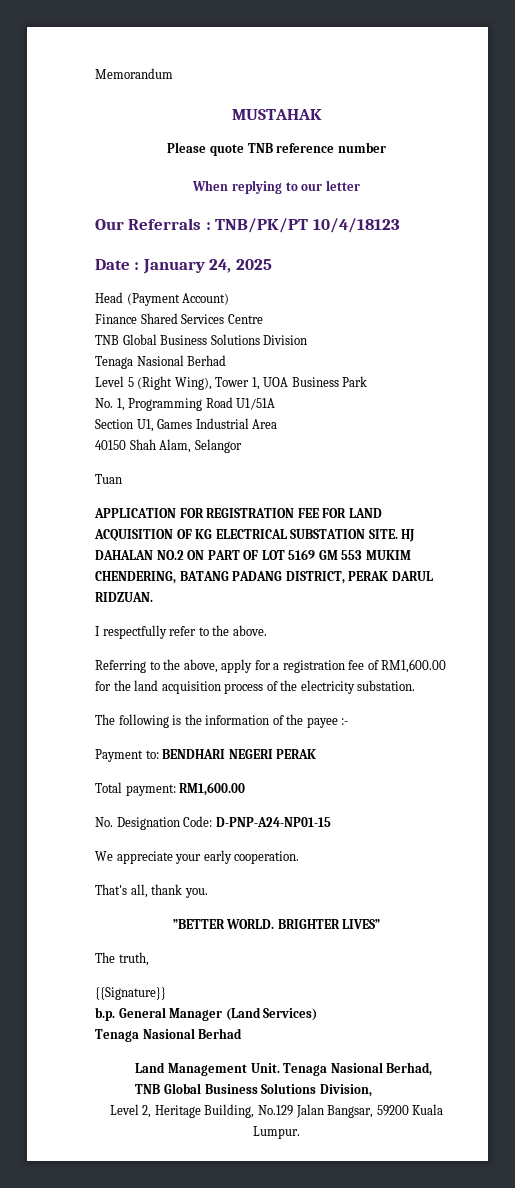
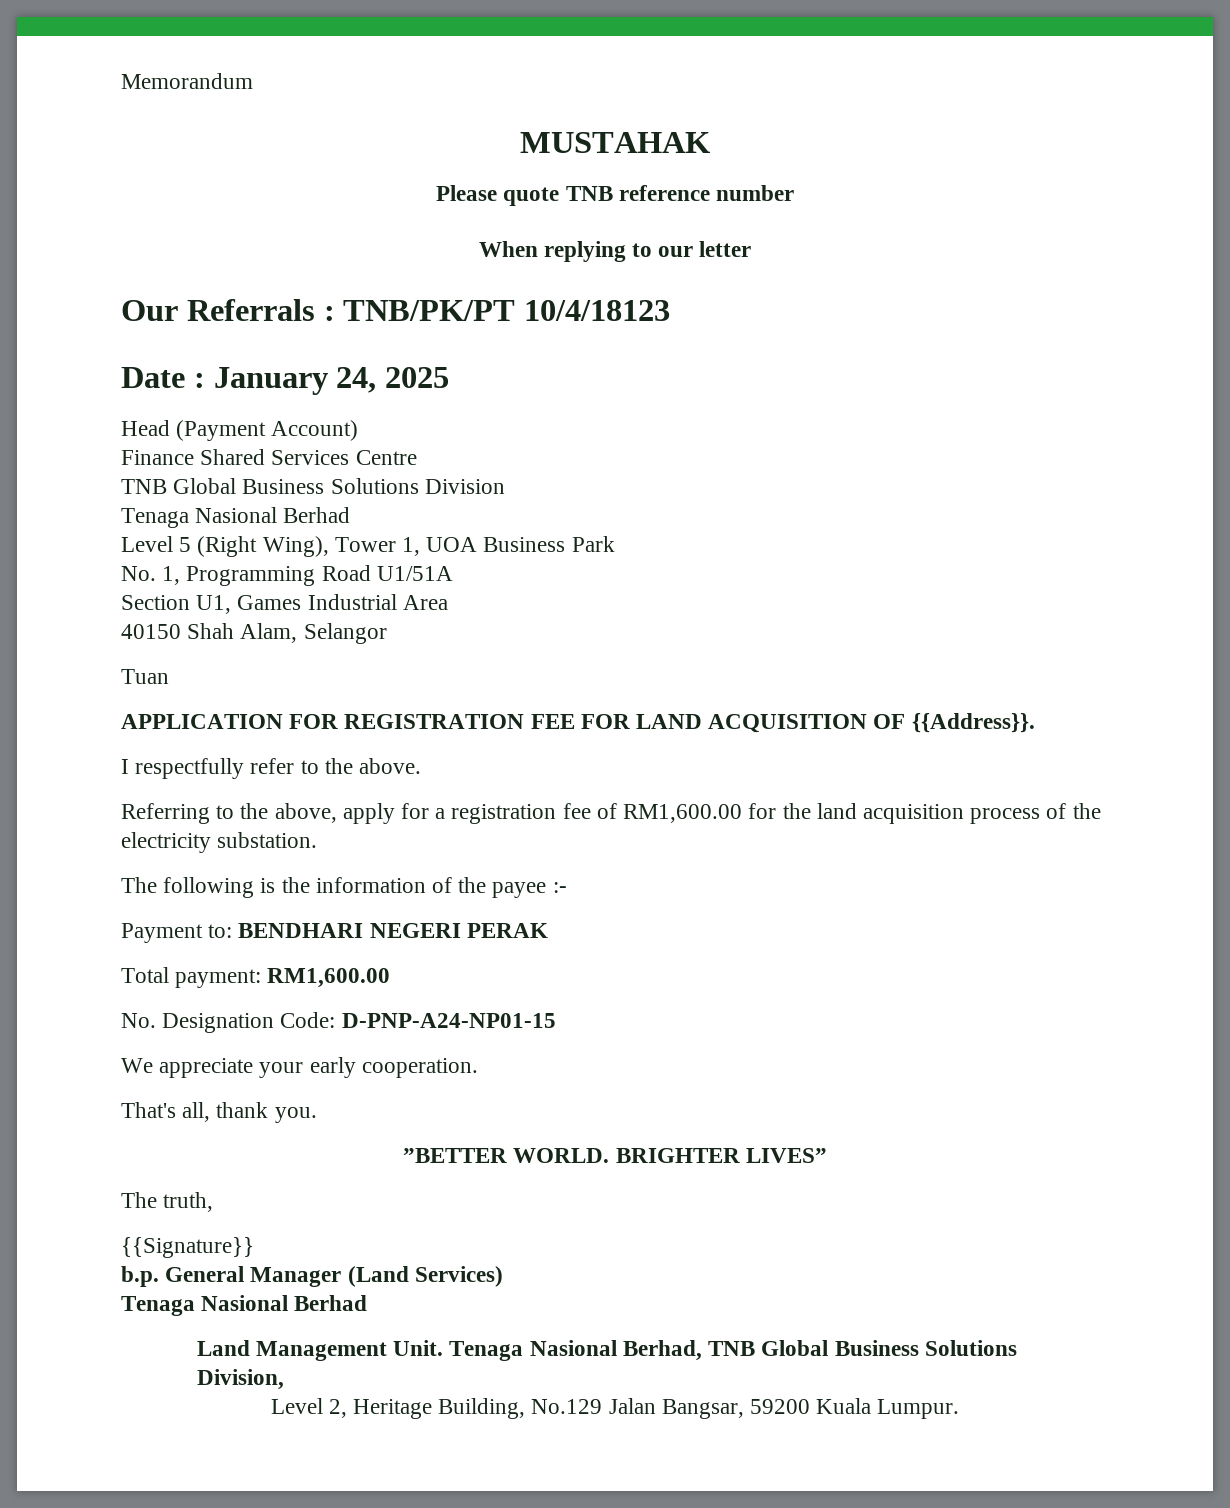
- APPLICATION FOR REGISTRATION FEE FOR LAND ACQUISITION OF KG ELECTRICAL SUBSTATION SITE. HJ DAHALAN NO.2 ON PART OF LOT 5169 GM 553 MUKIM CHENDERING, BATANG PADANG DISTRICT, PERAK DARUL RIDZUAN.
+ APPLICATION FOR REGISTRATION FEE FOR LAND ACQUISITION OF {{Address}}.

